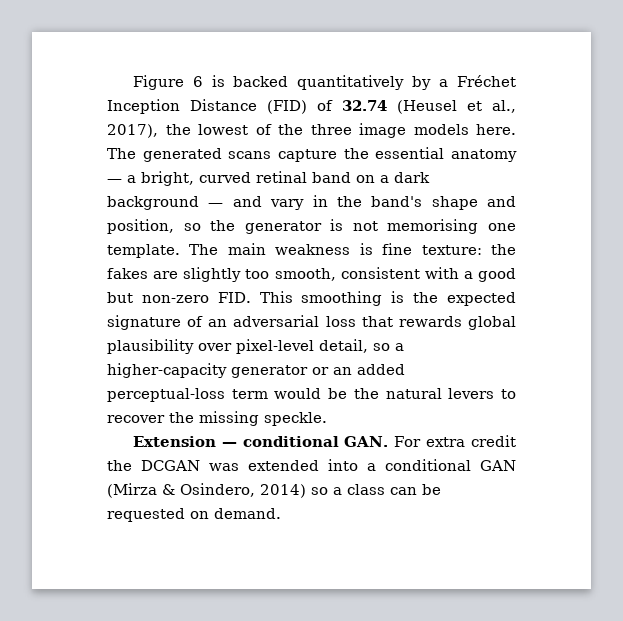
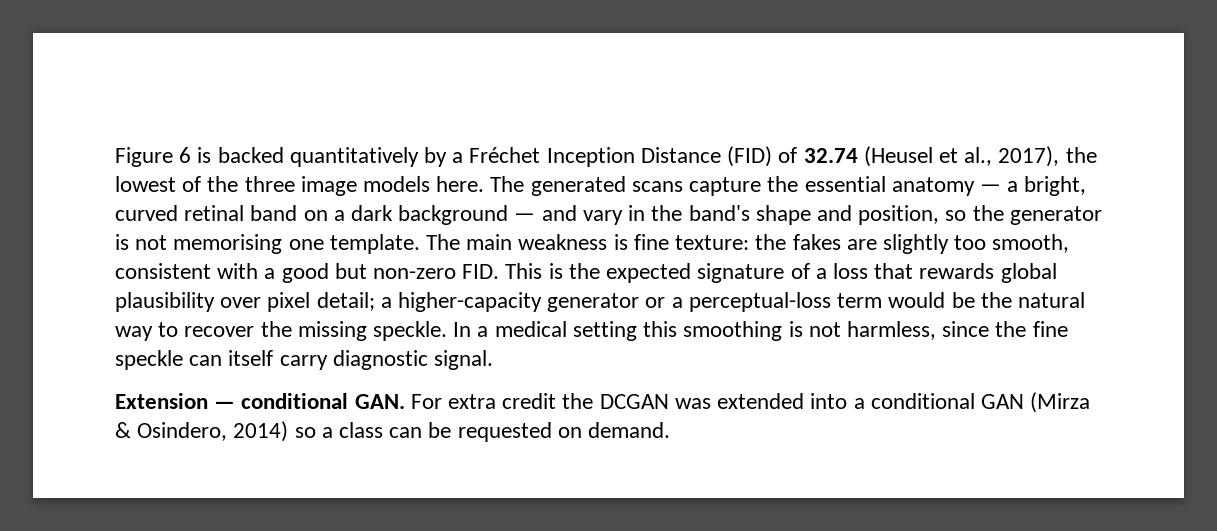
- The main weakness is fine texture: the fakes are slightly too smooth, consistent with a good but non-zero FID. This smoothing is the expected signature of an adversarial loss that rewards global plausibility over pixel-level detail, so a higher-capacity generator or an added perceptual-loss term would be the natural levers to recover the missing speckle.
+ The main weakness is fine texture: the fakes are slightly too smooth, consistent with a good but non-zero FID. This is the expected signature of a loss that rewards global plausibility over pixel detail; a higher-capacity generator or a perceptual-loss term would be the natural way to recover the missing speckle. In a medical setting this smoothing is not harmless, since the fine speckle can itself carry diagnostic signal.

